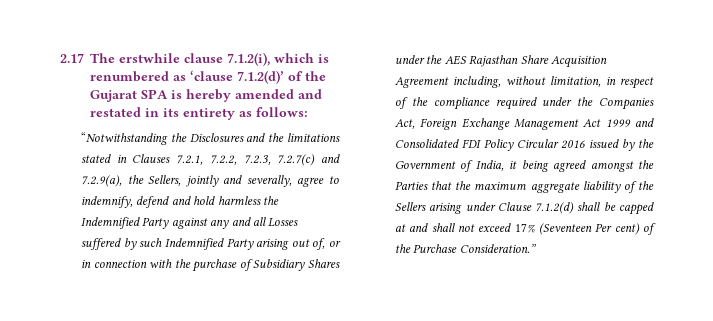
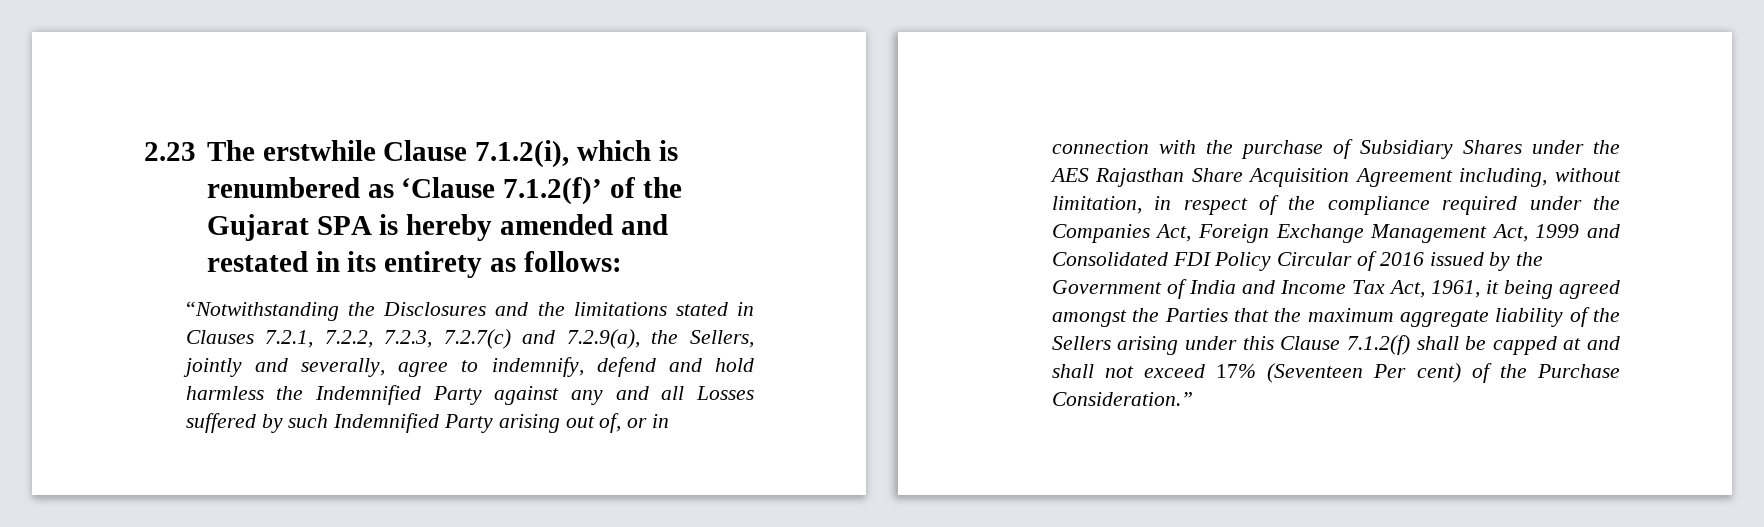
- 2.17 The erstwhile clause 7.1.2(i), which is renumbered as ‘clause 7.1.2(d)’ of the Gujarat SPA is hereby amended and restated in its entirety as follows:
+ 2.23 The erstwhile Clause 7.1.2(i), which is renumbered as ‘Clause 7.1.2(f)’ of the Gujarat SPA is hereby amended and restated in its entirety as follows:
- “Notwithstanding the Disclosures and the limitations stated in Clauses 7.2.1, 7.2.2, 7.2.3, 7.2.7(c) and 7.2.9(a), the Sellers, jointly and severally, agree to indemnify, defend and hold harmless the Indemnified Party against any and all Losses suffered by such Indemnified Party arising out of, or in connection with the purchase of Subsidiary Shares under the AES Rajasthan Share Acquisition Agreement including, without limitation, in respect of the compliance required under the Companies Act, Foreign Exchange Management Act 1999 and Consolidated FDI Policy Circular 2016 issued by the Government of India, it being agreed amongst the Parties that the maximum aggregate liability of the Sellers arising under Clause 7.1.2(d) shall be capped at and shall not exceed 17% (Seventeen Per cent) of the Purchase Consideration.”
+ “Notwithstanding the Disclosures and the limitations stated in Clauses 7.2.1, 7.2.2, 7.2.3, 7.2.7(c) and 7.2.9(a), the Sellers, jointly and severally, agree to indemnify, defend and hold harmless the Indemnified Party against any and all Losses suffered by such Indemnified Party arising out of, or in connection with the purchase of Subsidiary Shares under the AES Rajasthan Share Acquisition Agreement including, without limitation, in respect of the compliance required under the Companies Act, Foreign Exchange Management Act, 1999 and Consolidated FDI Policy Circular of 2016 issued by the Government of India and Income Tax Act, 1961, it being agreed amongst the Parties that the maximum aggregate liability of the Sellers arising under this Clause 7.1.2(f) shall be capped at and shall not exceed 17% (Seventeen Per cent) of the Purchase Consideration.”

